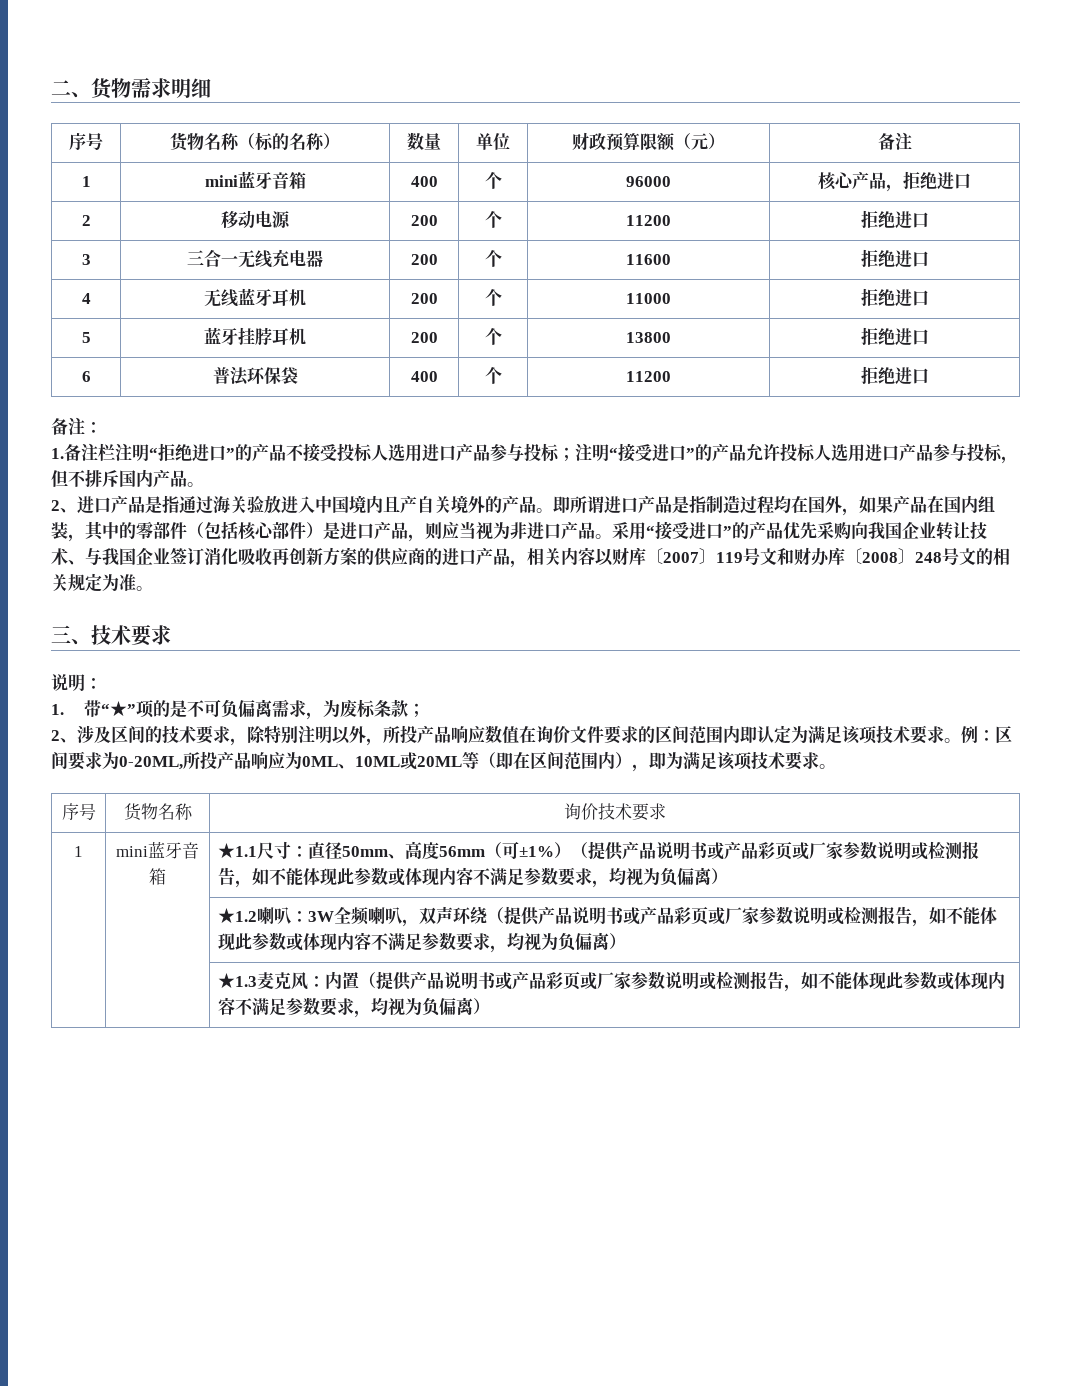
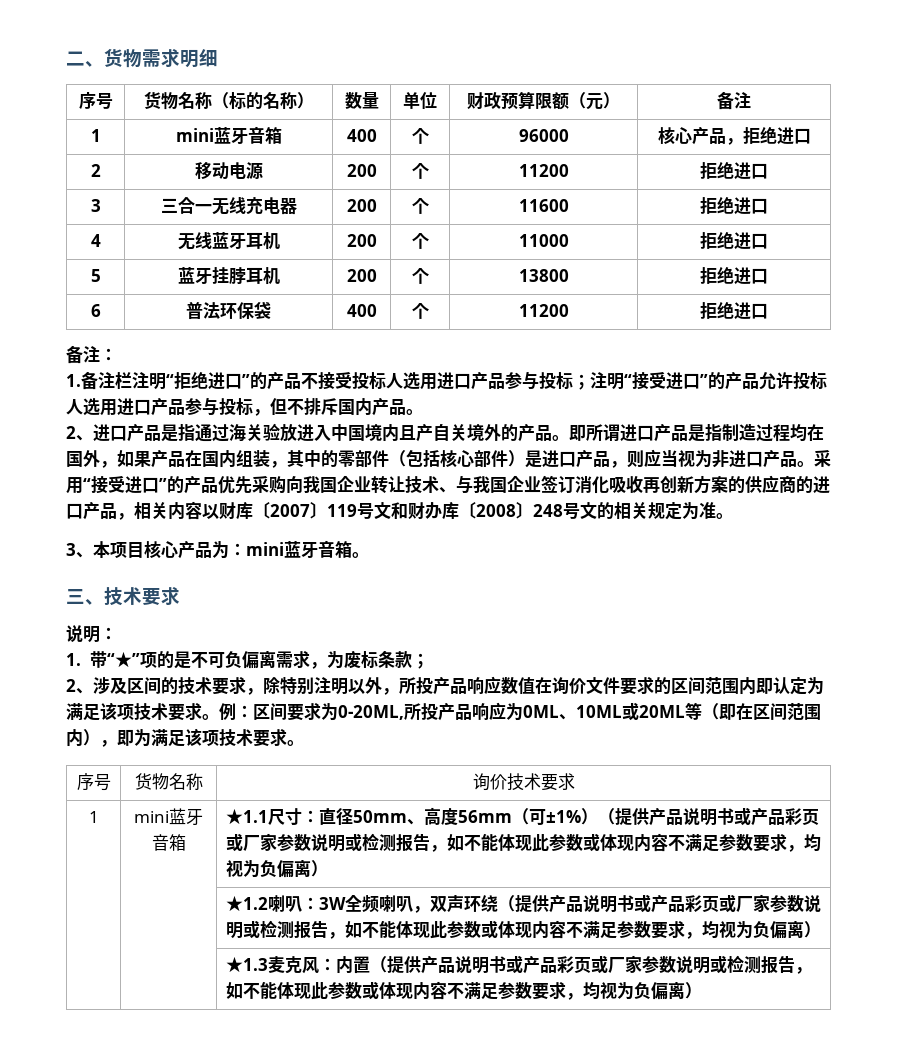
+ 3、本项目核心产品为：mini蓝牙音箱。

